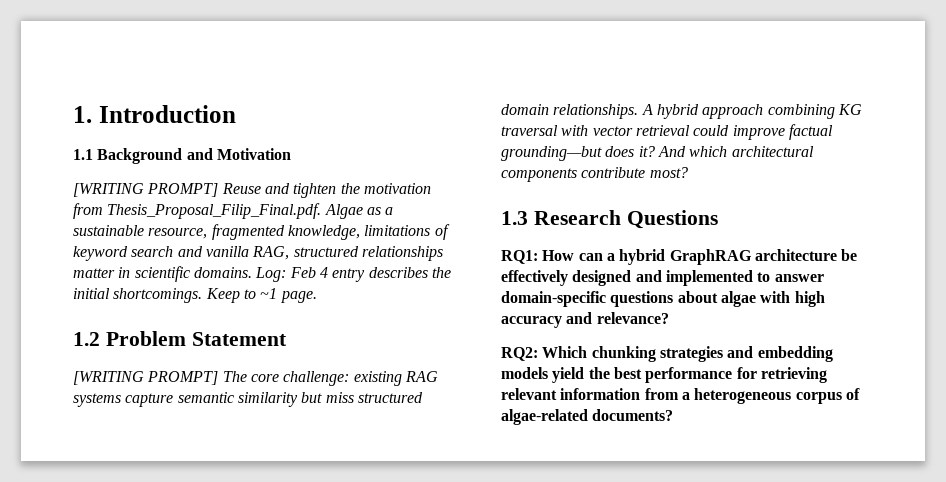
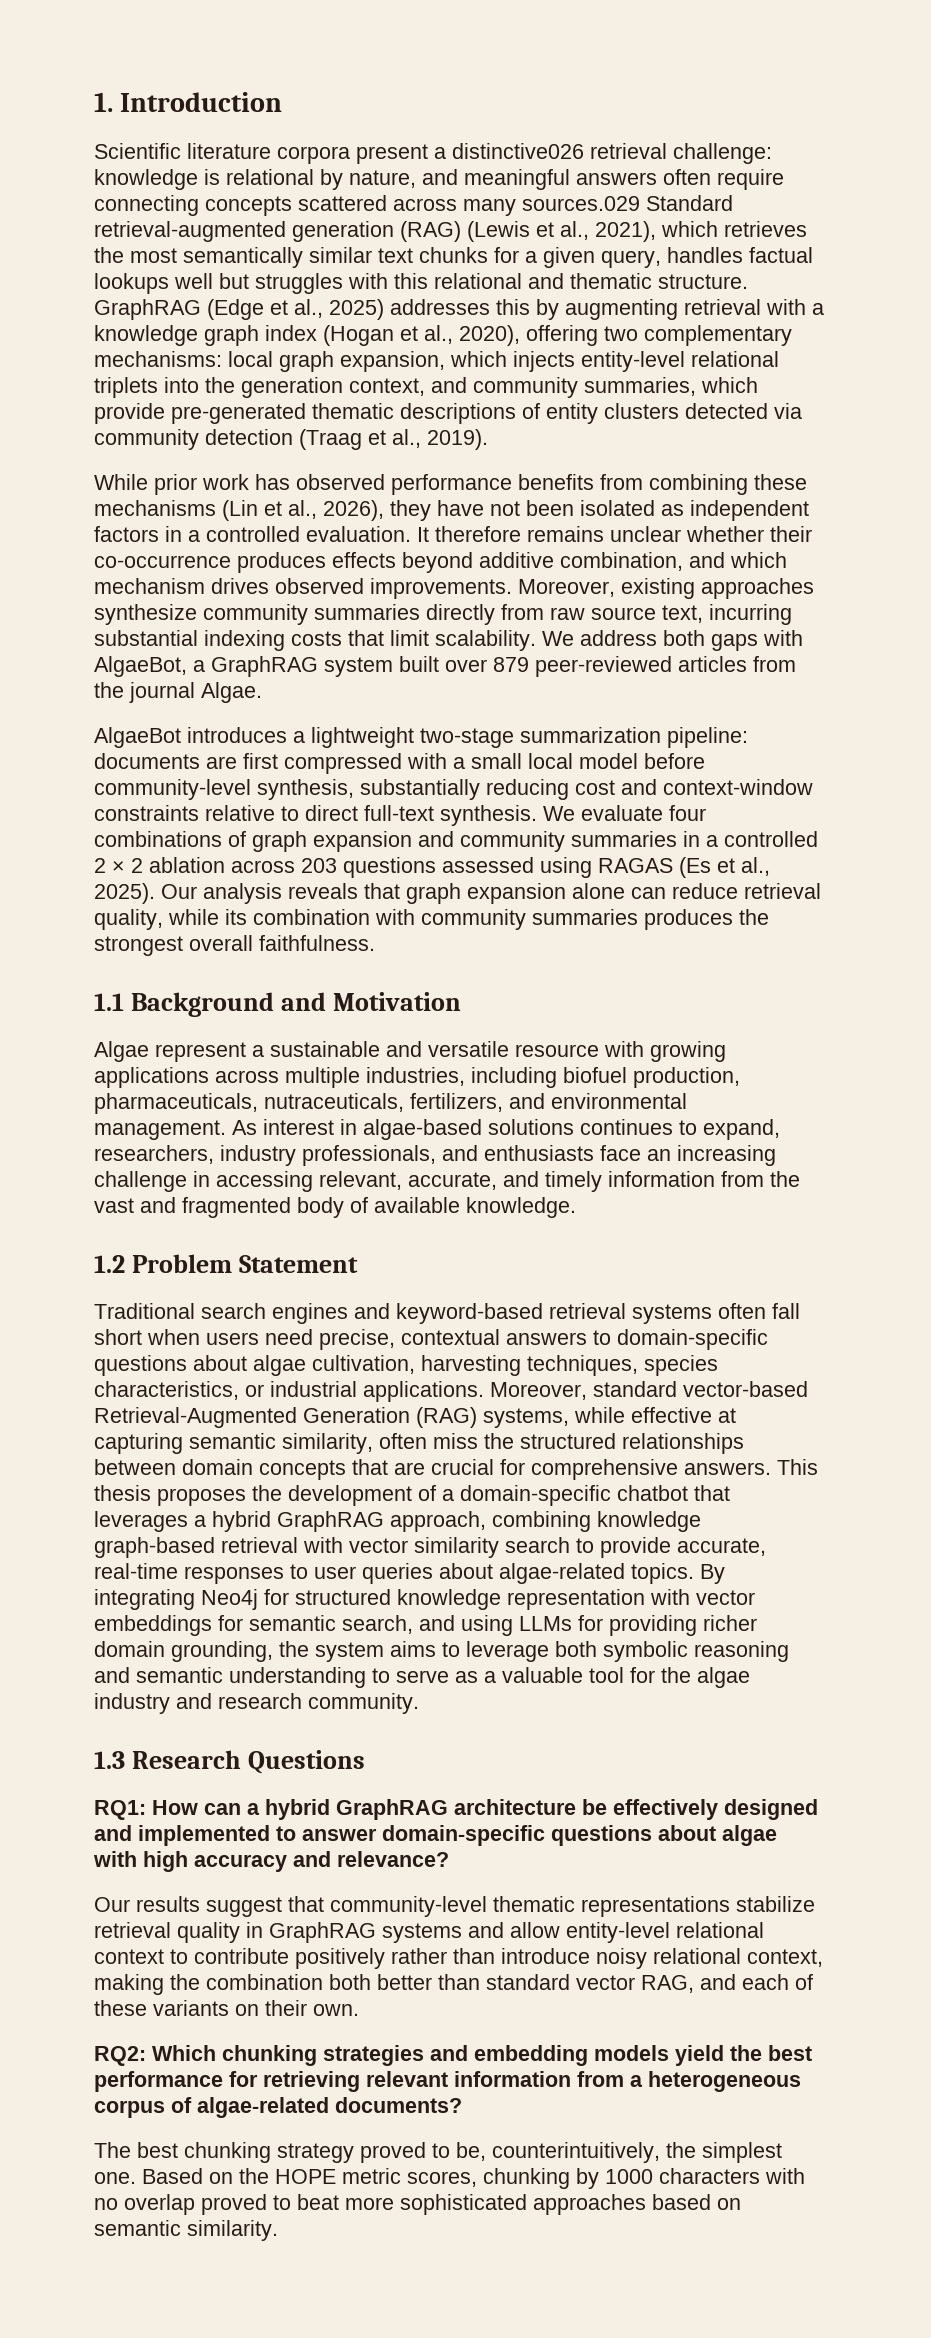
+ Scientific literature corpora present a distinctive026 retrieval challenge: knowledge is relational by nature, and meaningful answers often require connecting concepts scattered across many sources.029 Standard retrieval-augmented generation (RAG) (Lewis et al., 2021), which retrieves the most semantically similar text chunks for a given query, handles factual lookups well but struggles with this relational and thematic structure. GraphRAG (Edge et al., 2025) addresses this by augmenting retrieval with a knowledge graph index (Hogan et al., 2020), offering two complementary mechanisms: local graph expansion, which injects entity-level relational triplets into the generation context, and community summaries, which provide pre-generated thematic descriptions of entity clusters detected via community detection (Traag et al., 2019).
+ While prior work has observed performance benefits from combining these mechanisms (Lin et al., 2026), they have not been isolated as independent factors in a controlled evaluation. It therefore remains unclear whether their co-occurrence produces effects beyond additive combination, and which mechanism drives observed improvements. Moreover, existing approaches synthesize community summaries directly from raw source text, incurring substantial indexing costs that limit scalability. We address both gaps with AlgaeBot, a GraphRAG system built over 879 peer-reviewed articles from the journal Algae.
+ AlgaeBot introduces a lightweight two-stage summarization pipeline: documents are first compressed with a small local model before community-level synthesis, substantially reducing cost and context-window constraints relative to direct full-text synthesis. We evaluate four combinations of graph expansion and community summaries in a controlled 2 × 2 ablation across 203 questions assessed using RAGAS (Es et al., 2025). Our analysis reveals that graph expansion alone can reduce retrieval quality, while its combination with community summaries produces the strongest overall faithfulness.
  1.1 Background and Motivation
- [WRITING PROMPT] Reuse and tighten the motivation from Thesis_Proposal_Filip_Final.pdf. Algae as a sustainable resource, fragmented knowledge, limitations of keyword search and vanilla RAG, structured relationships matter in scientific domains. Log: Feb 4 entry describes the initial shortcomings. Keep to ~1 page.
+ Algae represent a sustainable and versatile resource with growing applications across multiple industries, including biofuel production, pharmaceuticals, nutraceuticals, fertilizers, and environmental management. As interest in algae-based solutions continues to expand, researchers, industry professionals, and enthusiasts face an increasing challenge in accessing relevant, accurate, and timely information from the vast and fragmented body of available knowledge.
  1.2 Problem Statement
- [WRITING PROMPT] The core challenge: existing RAG systems capture semantic similarity but miss structured domain relationships. A hybrid approach combining KG traversal with vector retrieval could improve factual grounding—but does it? And which architectural components contribute most?
+ Traditional search engines and keyword-based retrieval systems often fall short when users need precise, contextual answers to domain-specific questions about algae cultivation, harvesting techniques, species characteristics, or industrial applications. Moreover, standard vector-based Retrieval-Augmented Generation (RAG) systems, while effective at capturing semantic similarity, often miss the structured relationships between domain concepts that are crucial for comprehensive answers. This thesis proposes the development of a domain-specific chatbot that leverages a hybrid GraphRAG approach, combining knowledge graph-based retrieval with vector similarity search to provide accurate, real-time responses to user queries about algae-related topics. By integrating Neo4j for structured knowledge representation with vector embeddings for semantic search, and using LLMs for providing richer domain grounding, the system aims to leverage both symbolic reasoning and semantic understanding to serve as a valuable tool for the algae industry and research community.
+ Our results suggest that community-level thematic representations stabilize retrieval quality in GraphRAG systems and allow entity-level relational context to contribute positively rather than introduce noisy relational context, making the combination both better than standard vector RAG, and each of these variants on their own.
+ The best chunking strategy proved to be, counterintuitively, the simplest one. Based on the HOPE metric scores, chunking by 1000 characters with no overlap proved to beat more sophisticated approaches based on semantic similarity.

